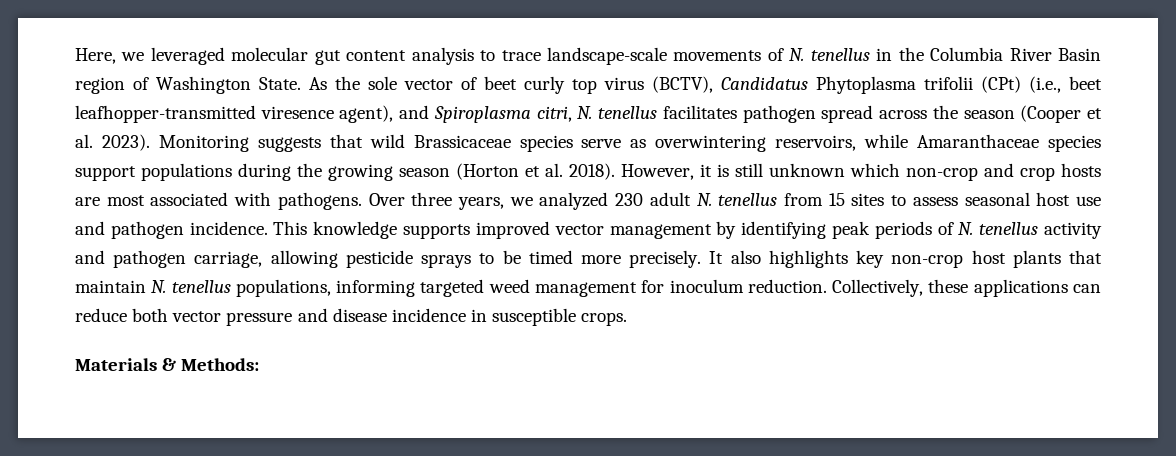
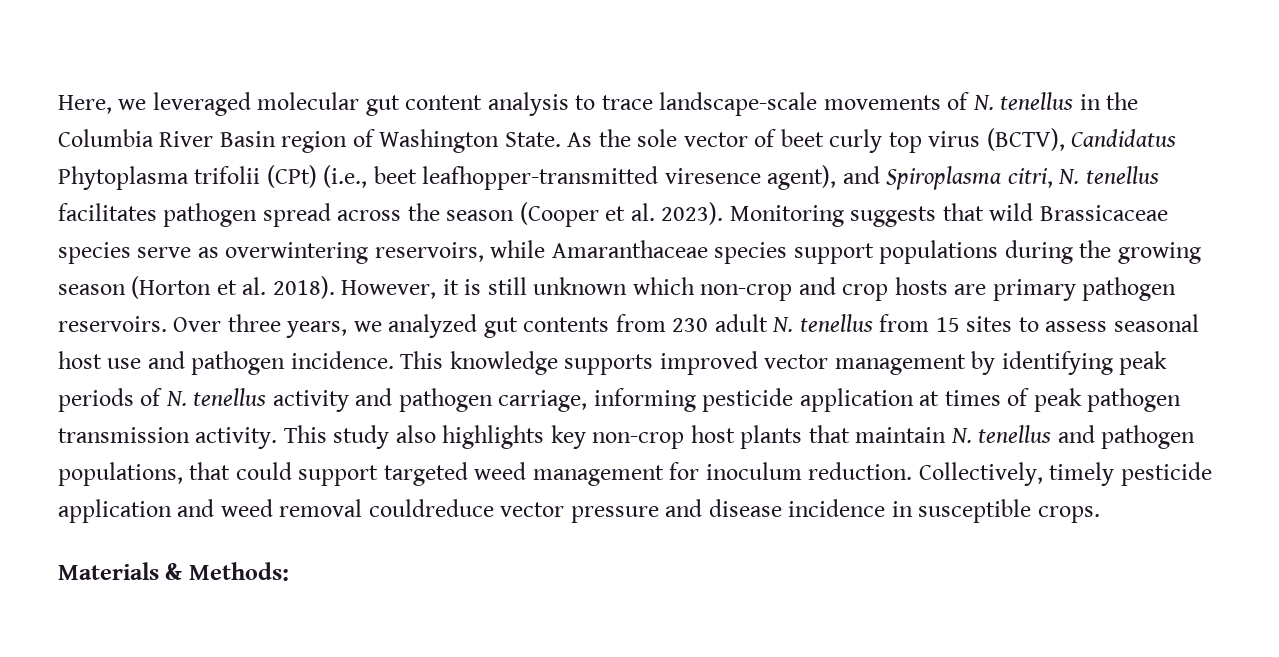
- However, it is still unknown which non-crop and crop hosts are most associated with pathogens.
+ However, it is still unknown which non-crop and crop hosts are primary pathogen reservoirs.
- Over three years, we analyzed 230 adult N. tenellus from 15 sites to assess seasonal host use and pathogen incidence.
+ Over three years, we analyzed gut contents from 230 adult N. tenellus from 15 sites to assess seasonal host use and pathogen incidence.
- This knowledge supports improved vector management by identifying peak periods of N. tenellus activity and pathogen carriage, allowing pesticide sprays to be timed more precisely. It also highlights key non-crop host plants that maintain N. tenellus populations, informing targeted weed management for inoculum reduction.
+ This knowledge supports improved vector management by identifying peak periods of N. tenellus activity and pathogen carriage, informing pesticide application at times of peak pathogen transmission activity. This study also highlights key non-crop host plants that maintain N. tenellus and pathogen populations, that could support targeted weed management for inoculum reduction.
- Collectively, these applications can reduce both vector pressure and disease incidence in susceptible crops.
+ Collectively, timely pesticide application and weed removal couldreduce vector pressure and disease incidence in susceptible crops.

